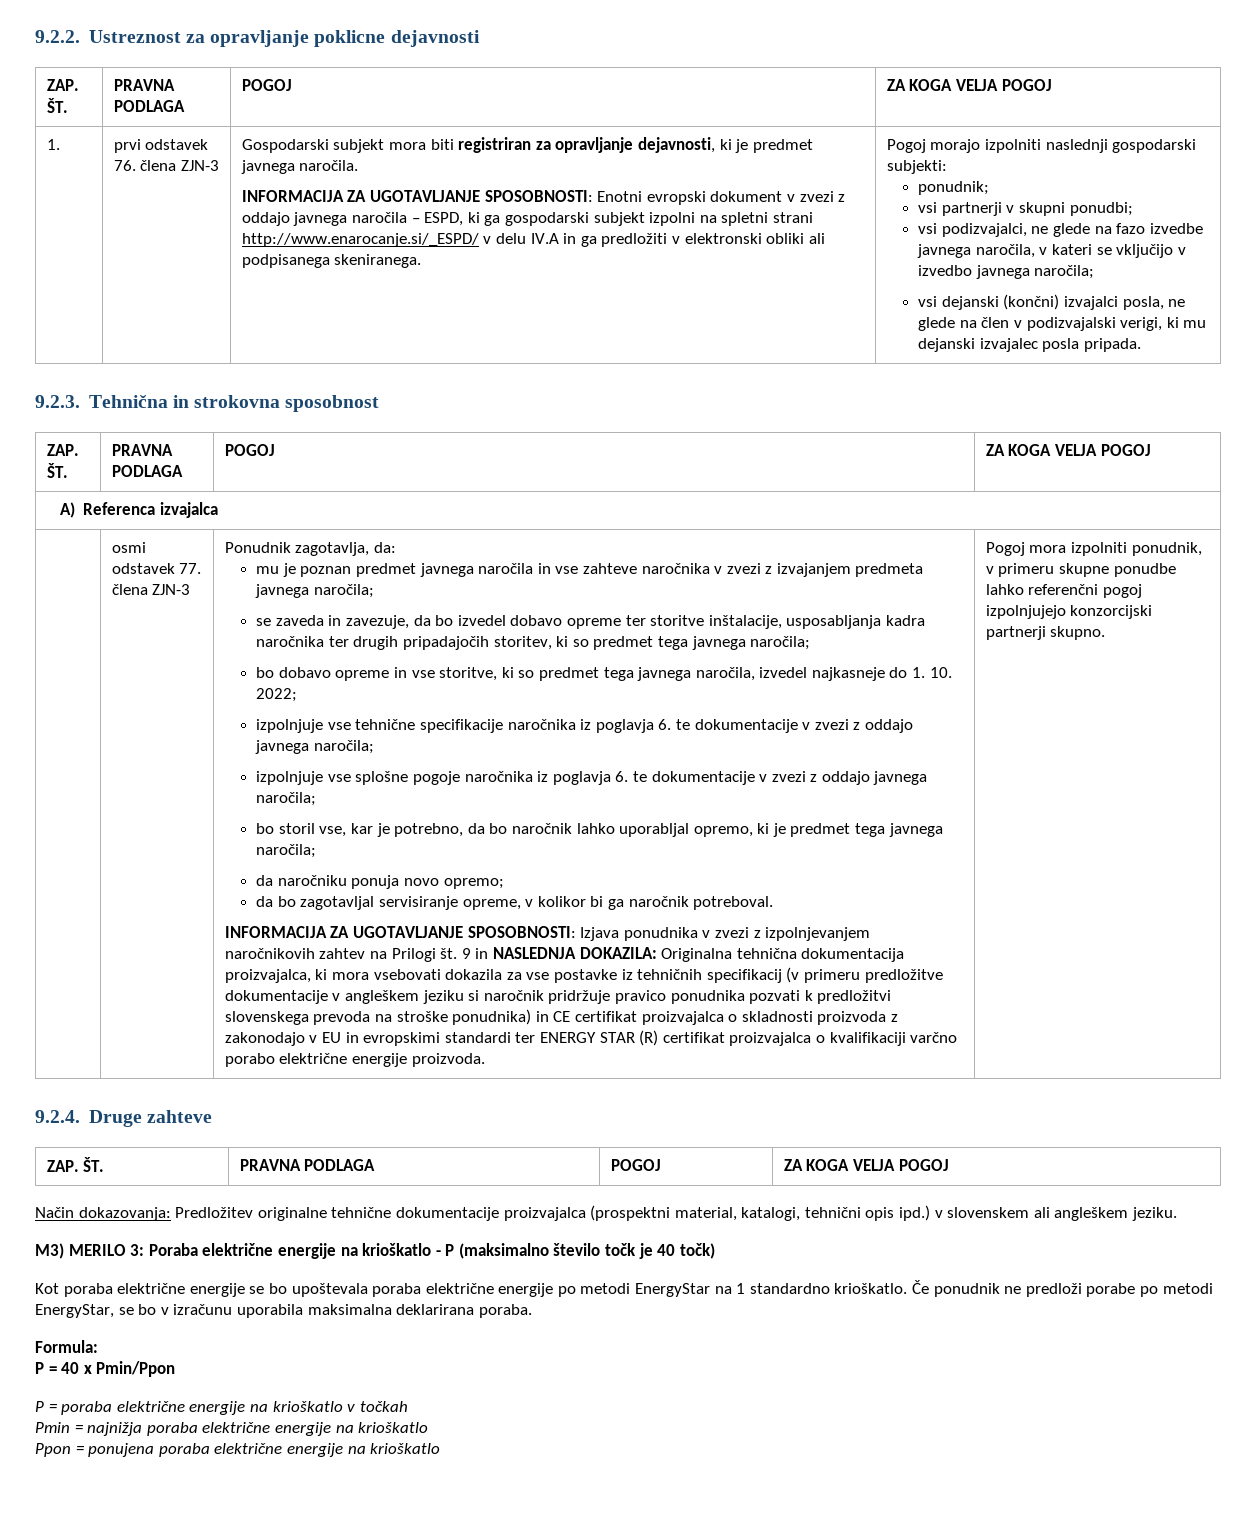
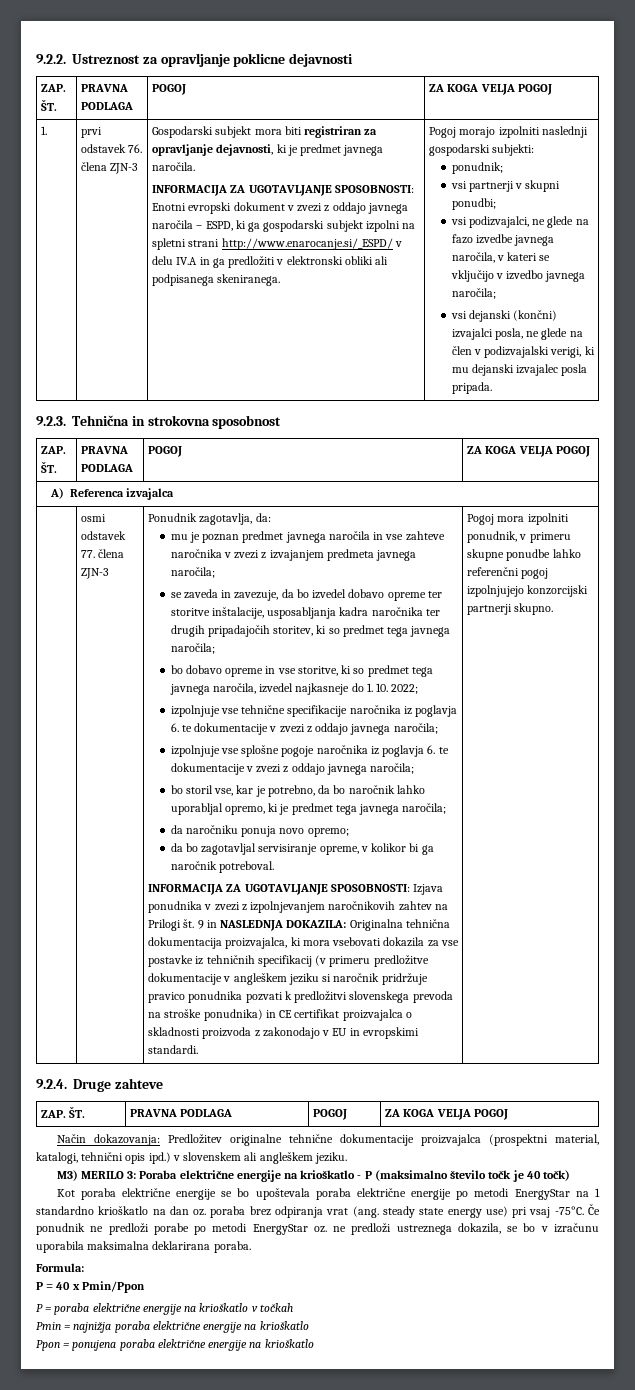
- 9 in NASLEDNJA DOKAZILA: Originalna tehnična dokumentacija proizvajalca, ki mora vsebovati dokazila za vse postavke iz tehničnih specifikacij (v primeru predložitve dokumentacije v angleškem jeziku si naročnik pridržuje pravico ponudnika pozvati k predložitvi slovenskega prevoda na stroške ponudnika) in CE certifikat proizvajalca o skladnosti proizvoda z zakonodajo v EU in evropskimi standardi ter ENERGY STAR (R) certifikat proizvajalca o kvalifikaciji varčno porabo električne energije proizvoda.
+ 9 in NASLEDNJA DOKAZILA: Originalna tehnična dokumentacija proizvajalca, ki mora vsebovati dokazila za vse postavke iz tehničnih specifikacij (v primeru predložitve dokumentacije v angleškem jeziku si naročnik pridržuje pravico ponudnika pozvati k predložitvi slovenskega prevoda na stroške ponudnika) in CE certifikat proizvajalca o skladnosti proizvoda z zakonodajo v EU in evropskimi standardi.
- Kot poraba električne energije se bo upoštevala poraba električne energije po metodi EnergyStar na 1 standardno krioškatlo.
+ Kot poraba električne energije se bo upoštevala poraba električne energije po metodi EnergyStar na 1 standardno krioškatlo na dan oz. poraba brez odpiranja vrat (ang. steady state energy use) pri vsaj -75°C.
- Če ponudnik ne predloži porabe po metodi EnergyStar, se bo v izračunu uporabila maksimalna deklarirana poraba.
+ Če ponudnik ne predloži porabe po metodi EnergyStar oz. ne predloži ustreznega dokazila, se bo v izračunu uporabila maksimalna deklarirana poraba.

